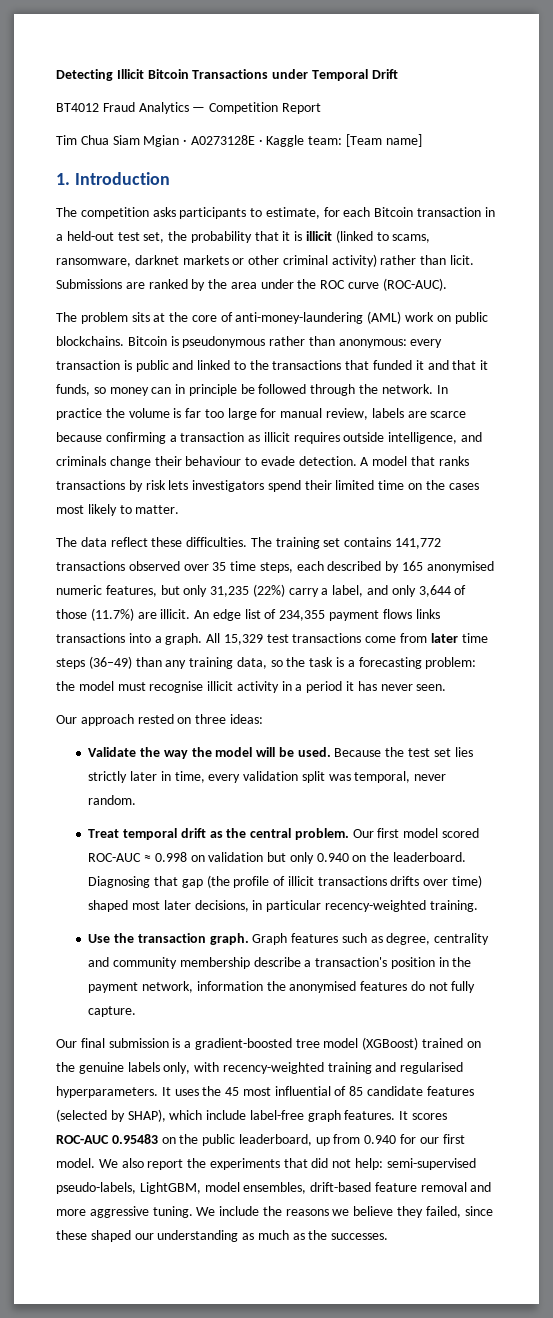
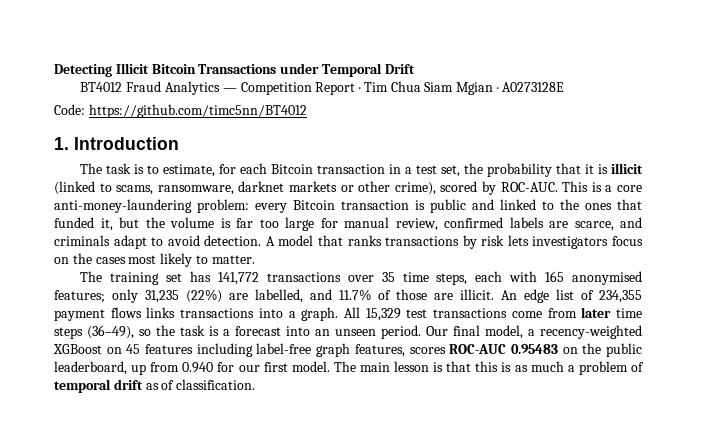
- BT4012 Fraud Analytics — Competition Report
- Tim Chua Siam Mgian · A0273128E · Kaggle team: [Team name]
+ BT4012 Fraud Analytics — Competition Report · Tim Chua Siam Mgian · A0273128E
+ Code: https://github.com/timc5nn/BT4012
- The competition asks participants to estimate, for each Bitcoin transaction in a held-out test set, the probability that it is illicit (linked to scams, ransomware, darknet markets or other criminal activity) rather than licit. Submissions are ranked by the area under the ROC curve (ROC-AUC).
- The problem sits at the core of anti-money-laundering (AML) work on public blockchains. Bitcoin is pseudonymous rather than anonymous: every transaction is public and linked to the transactions that funded it and that it funds, so money can in principle be followed through the network. In practice the volume is far too large for manual review, labels are scarce because confirming a transaction as illicit requires outside intelligence, and criminals change their behaviour to evade detection.
+ The task is to estimate, for each Bitcoin transaction in a test set, the probability that it is illicit (linked to scams, ransomware, darknet markets or other crime), scored by ROC-AUC. This is a core anti-money-laundering problem: every Bitcoin transaction is public and linked to the ones that funded it, but the volume is far too large for manual review, confirmed labels are scarce, and criminals adapt to avoid detection.
- A model that ranks transactions by risk lets investigators spend their limited time on the cases most likely to matter.
+ A model that ranks transactions by risk lets investigators focus on the cases most likely to matter.
- The data reflect these difficulties. The training set contains 141,772 transactions observed over 35 time steps, each described by 165 anonymised numeric features, but only 31,235 (22%) carry a label, and only 3,644 of those (11.7%) are illicit.
+ The training set has 141,772 transactions over 35 time steps, each with 165 anonymised features; only 31,235 (22%) are labelled, and 11.7% of those are illicit.
- All 15,329 test transactions come from later time steps (36–49) than any training data, so the task is a forecasting problem: the model must recognise illicit activity in a period it has never seen.
- Our approach rested on three ideas:
- Validate the way the model will be used. Because the test set lies strictly later in time, every validation split was temporal, never random.
- Treat temporal drift as the central problem. Our first model scored ROC-AUC ≈ 0.998 on validation but only 0.940 on the leaderboard. Diagnosing that gap (the profile of illicit transactions drifts over time) shaped most later decisions, in particular recency-weighted training.
- Use the transaction graph. Graph features such as degree, centrality and community membership describe a transaction's position in the payment network, information the anonymised features do not fully capture.
- Our final submission is a gradient-boosted tree model (XGBoost) trained on the genuine labels only, with recency-weighted training and regularised hyperparameters. It uses the 45 most influential of 85 candidate features (selected by SHAP), which include label-free graph features. It scores ROC-AUC 0.95483 on the public leaderboard, up from 0.940 for our first model.
+ All 15,329 test transactions come from later time steps (36–49), so the task is a forecast into an unseen period. Our final model, a recency-weighted XGBoost on 45 features including label-free graph features, scores ROC-AUC 0.95483 on the public leaderboard, up from 0.940 for our first model.
- We also report the experiments that did not help: semi-supervised pseudo-labels, LightGBM, model ensembles, drift-based feature removal and more aggressive tuning. We include the reasons we believe they failed, since these shaped our understanding as much as the successes.
+ The main lesson is that this is as much a problem of temporal drift as of classification.

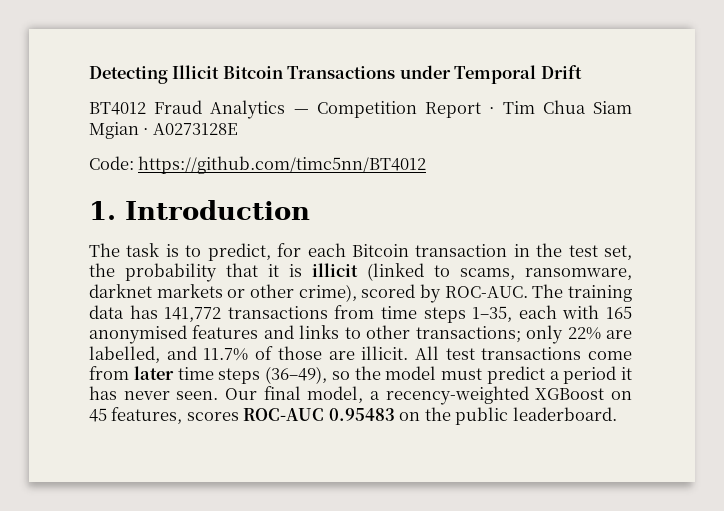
- The task is to estimate, for each Bitcoin transaction in a test set, the probability that it is illicit (linked to scams, ransomware, darknet markets or other crime), scored by ROC-AUC. This is a core anti-money-laundering problem: every Bitcoin transaction is public and linked to the ones that funded it, but the volume is far too large for manual review, confirmed labels are scarce, and criminals adapt to avoid detection. A model that ranks transactions by risk lets investigators focus on the cases most likely to matter.
- The training set has 141,772 transactions over 35 time steps, each with 165 anonymised features; only 31,235 (22%) are labelled, and 11.7% of those are illicit.
+ The task is to predict, for each Bitcoin transaction in the test set, the probability that it is illicit (linked to scams, ransomware, darknet markets or other crime), scored by ROC-AUC. The training data has 141,772 transactions from time steps 1–35, each with 165 anonymised features and links to other transactions; only 22% are labelled, and 11.7% of those are illicit.
- An edge list of 234,355 payment flows links transactions into a graph. All 15,329 test transactions come from later time steps (36–49), so the task is a forecast into an unseen period.
+ All test transactions come from later time steps (36–49), so the model must predict a period it has never seen.
- Our final model, a recency-weighted XGBoost on 45 features including label-free graph features, scores ROC-AUC 0.95483 on the public leaderboard, up from 0.940 for our first model. The main lesson is that this is as much a problem of temporal drift as of classification.
+ Our final model, a recency-weighted XGBoost on 45 features, scores ROC-AUC 0.95483 on the public leaderboard.

